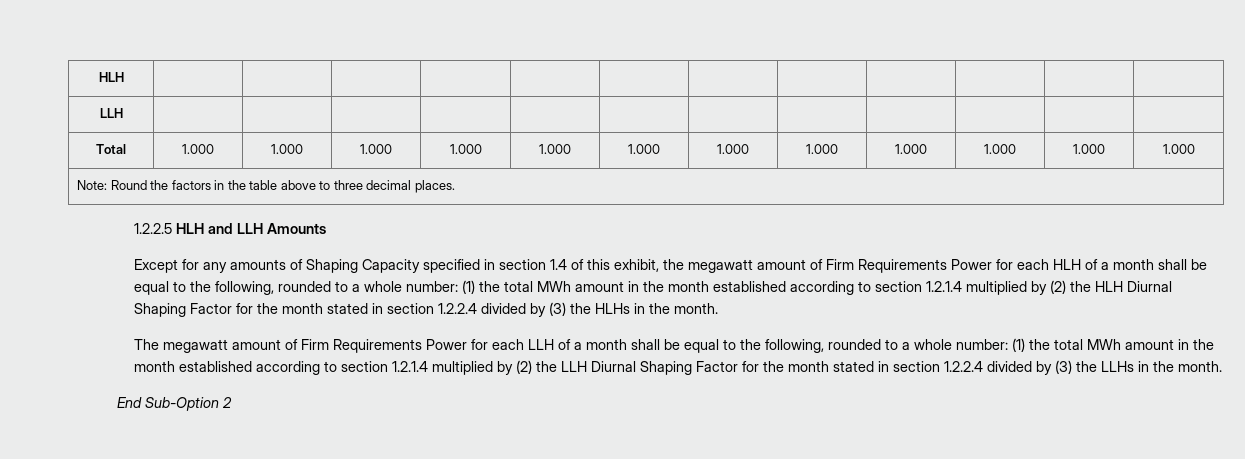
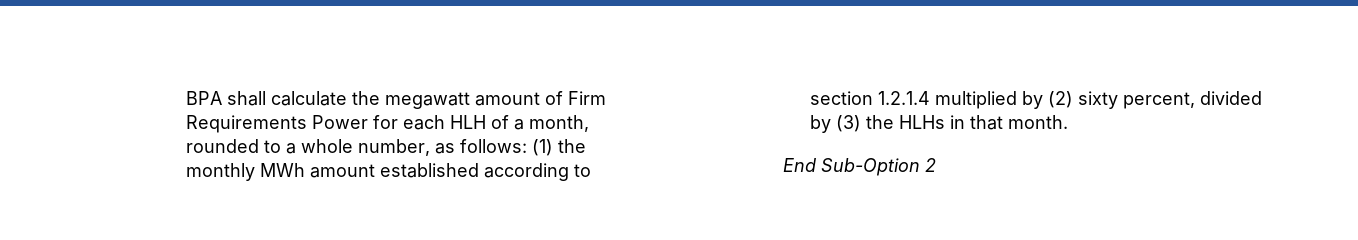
- HLH | | | | | | | | | | | |
- LLH | | | | | | | | | | | |
- Total | 1.000 | 1.000 | 1.000 | 1.000 | 1.000 | 1.000 | 1.000 | 1.000 | 1.000 | 1.000 | 1.000 | 1.000
- Note: Round the factors in the table above to three decimal places.
- 1.2.2.5 HLH and LLH Amounts
- Except for any amounts of Shaping Capacity specified in section 1.4 of this exhibit, the megawatt amount of Firm Requirements Power for each HLH of a month shall be equal to the following, rounded to a whole number: (1) the total MWh amount in the month established according to section 1.2.1.4 multiplied by (2) the HLH Diurnal Shaping Factor for the month stated in section 1.2.2.4 divided by (3) the HLHs in the month.
- The megawatt amount of Firm Requirements Power for each LLH of a month shall be equal to the following, rounded to a whole number: (1) the total MWh amount in the month established according to section 1.2.1.4 multiplied by (2) the LLH Diurnal Shaping Factor for the month stated in section 1.2.2.4 divided by (3) the LLHs in the month.
+ BPA shall calculate the megawatt amount of Firm Requirements Power for each HLH of a month, rounded to a whole number, as follows: (1) the monthly MWh amount established according to section 1.2.1.4 multiplied by (2) sixty percent, divided by (3) the HLHs in that month.

